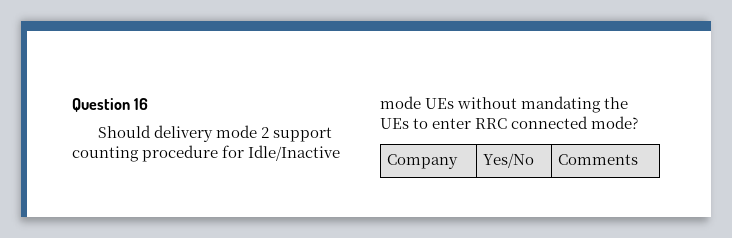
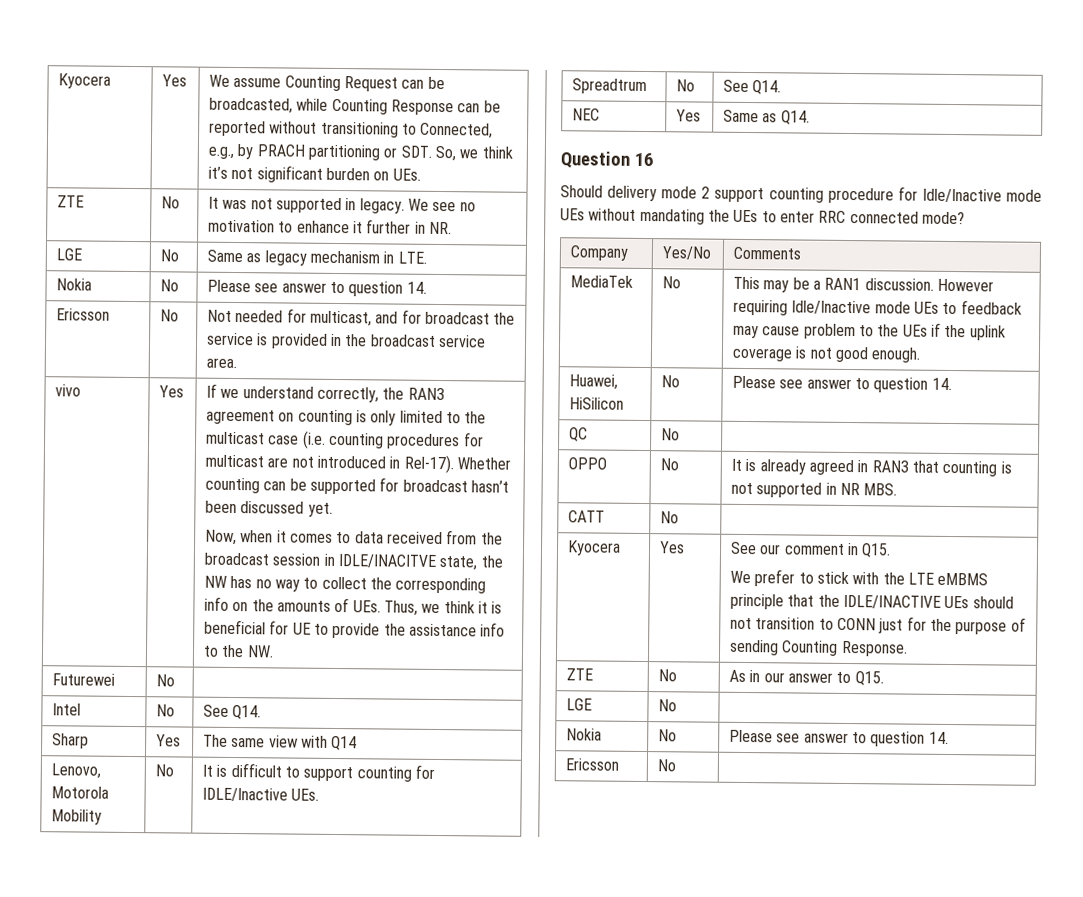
+ Kyocera | Yes | We assume Counting Request can be broadcasted, while Counting Response can be reported without transitioning to Connected, e.g., by PRACH partitioning or SDT. So, we think it’s not significant burden on UEs.
+ ZTE | No | It was not supported in legacy. We see no motivation to enhance it further in NR.
+ LGE | No | Same as legacy mechanism in LTE.
+ Nokia | No | Please see answer to question 14.
+ Ericsson | No | Not needed for multicast, and for broadcast the service is provided in the broadcast service area.
+ vivo | Yes | If we understand correctly, the RAN3 agreement on counting is only limited to the multicast case (i.e. counting procedures for multicast are not introduced in Rel-17). Whether counting can be supported for broadcast hasn’t been discussed yet.
+ Now, when it comes to data received from the broadcast session in IDLE/INACITVE state, the NW has no way to collect the corresponding info on the amounts of UEs. Thus, we think it is beneficial for UE to provide the assistance info to the NW.
+ Futurewei | No |
+ Intel | No | See Q14.
+ Sharp | Yes | The same view with Q14
+ Lenovo, Motorola Mobility | No | It is difficult to support counting for IDLE/Inactive UEs.
+ Spreadtrum | No | See Q14.
+ NEC | Yes | Same as Q14.
+ MediaTek | No | This may be a RAN1 discussion. However requiring Idle/Inactive mode UEs to feedback may cause problem to the UEs if the uplink coverage is not good enough.
+ Huawei, HiSilicon | No | Please see answer to question 14.
+ QC | No |
+ OPPO | No | It is already agreed in RAN3 that counting is not supported in NR MBS.
+ CATT | No |
+ Kyocera | Yes | See our comment in Q15.
+ We prefer to stick with the LTE eMBMS principle that the IDLE/INACTIVE UEs should not transition to CONN just for the purpose of sending Counting Response.
+ ZTE | No | As in our answer to Q15.
+ LGE | No |
+ Nokia | No | Please see answer to question 14.
+ Ericsson | No |

